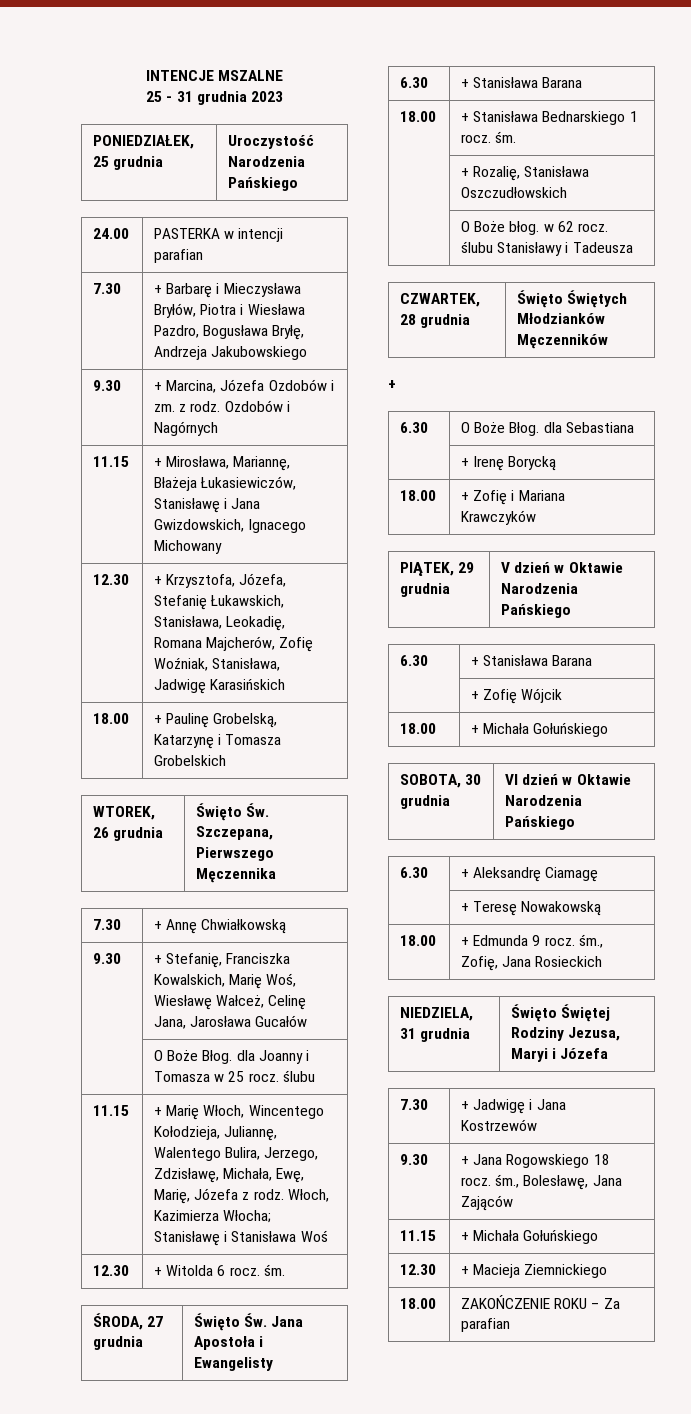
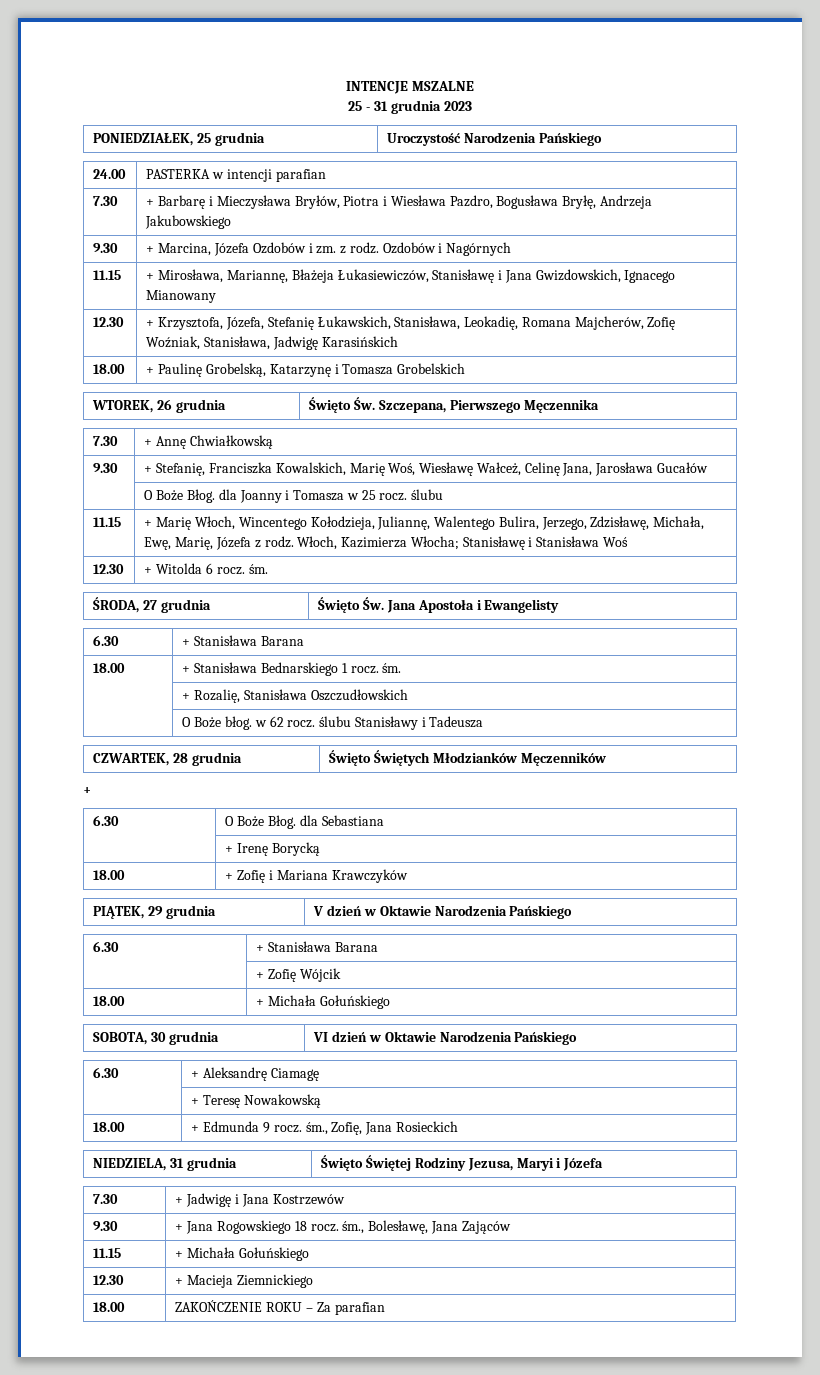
- 11.15 | + Mirosława, Mariannę, Błażeja Łukasiewiczów, Stanisławę i Jana Gwizdowskich, Ignacego Michowany
+ 11.15 | + Mirosława, Mariannę, Błażeja Łukasiewiczów, Stanisławę i Jana Gwizdowskich, Ignacego Mianowany

